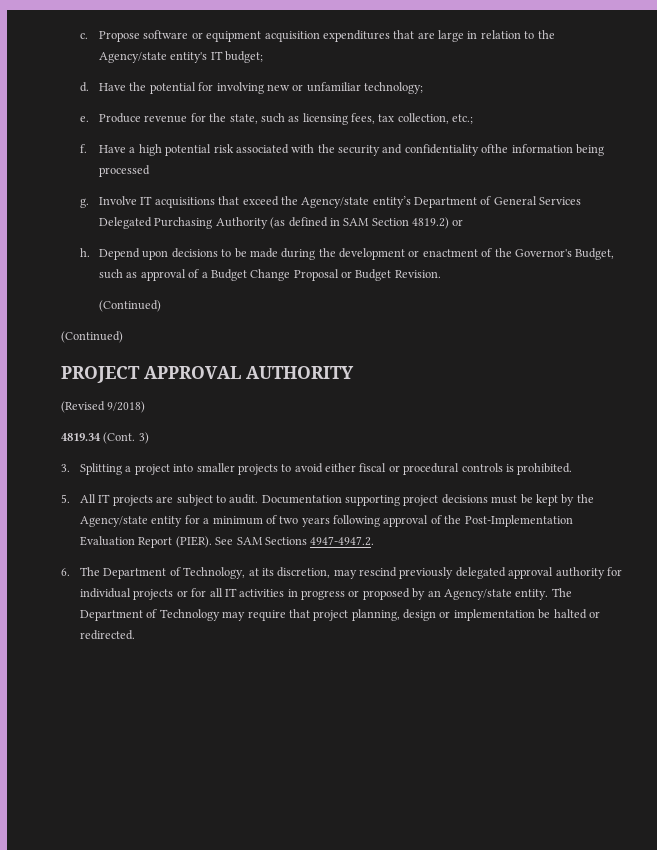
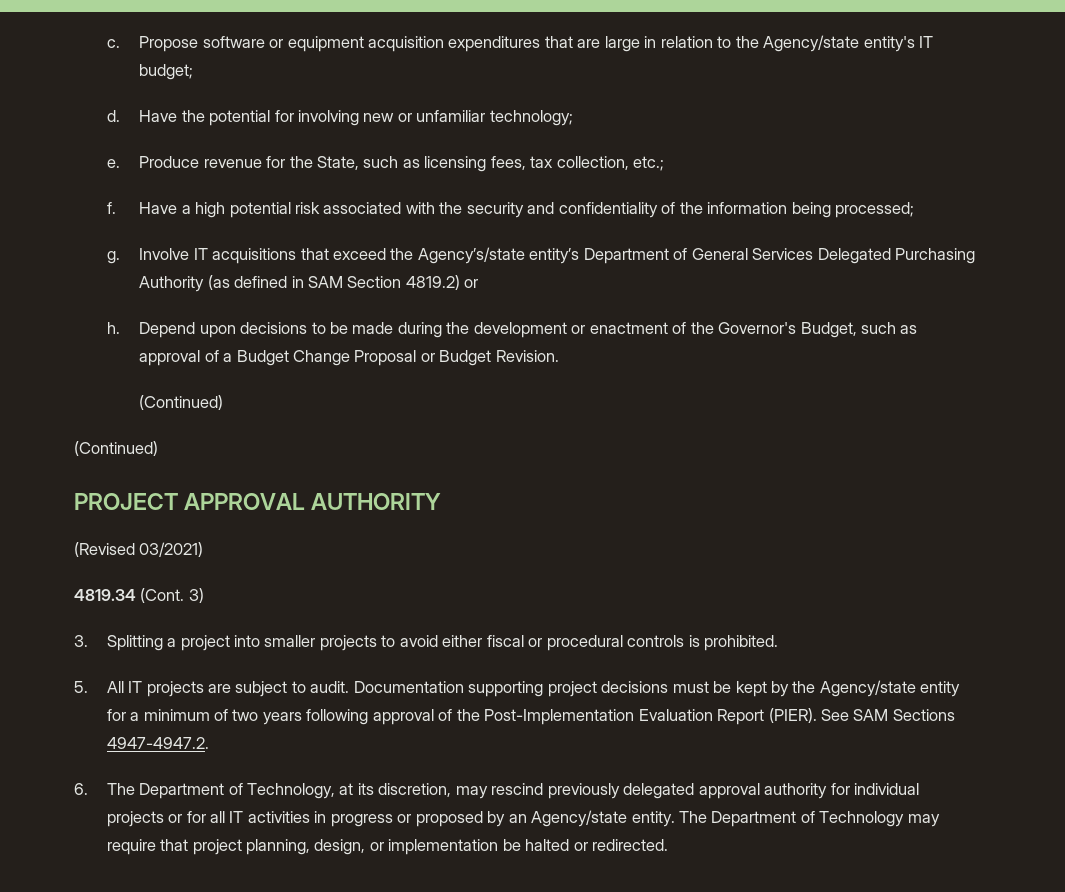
- Produce revenue for the state, such as licensing fees, tax collection, etc.;
+ Produce revenue for the State, such as licensing fees, tax collection, etc.;
- Have a high potential risk associated with the security and confidentiality ofthe information being processed
+ Have a high potential risk associated with the security and confidentiality of the information being processed;
- Involve IT acquisitions that exceed the Agency/state entity’s Department of General Services Delegated Purchasing Authority (as defined in SAM Section 4819.2) or
+ Involve IT acquisitions that exceed the Agency’s/state entity’s Department of General Services Delegated Purchasing Authority (as defined in SAM Section 4819.2) or
- (Revised 9/2018)
+ (Revised 03/2021)
- The Department of Technology may require that project planning, design or implementation be halted or redirected.
+ The Department of Technology may require that project planning, design, or implementation be halted or redirected.

